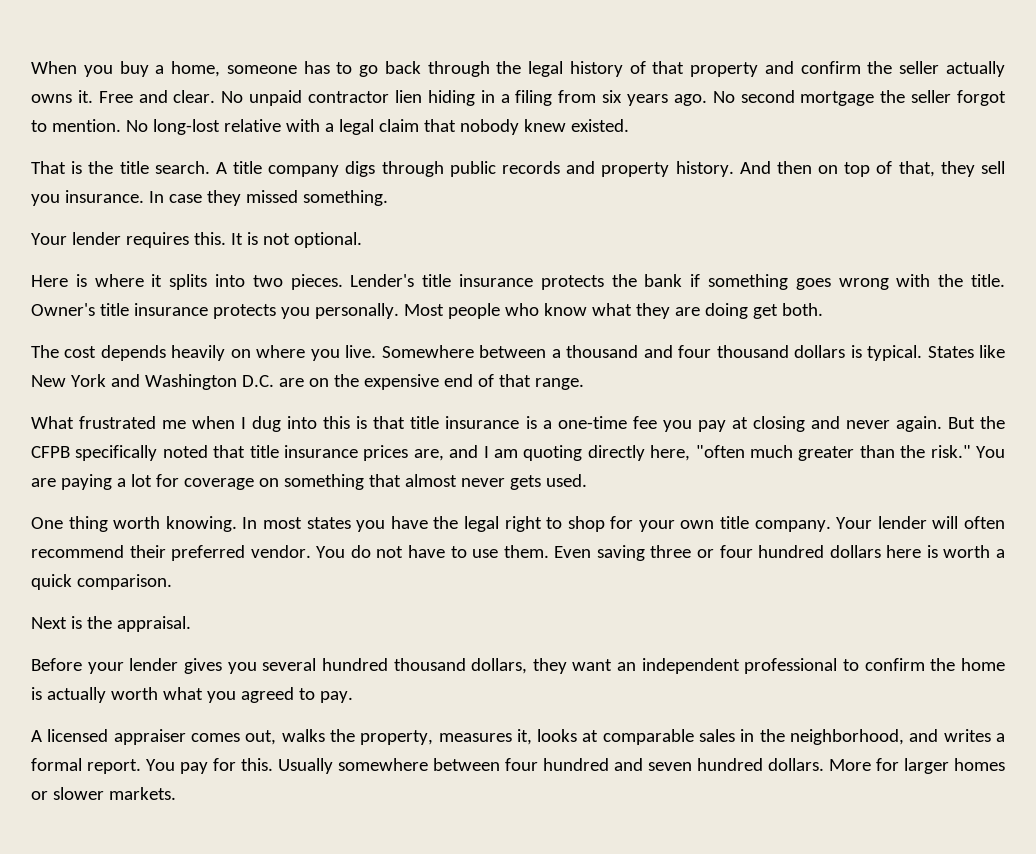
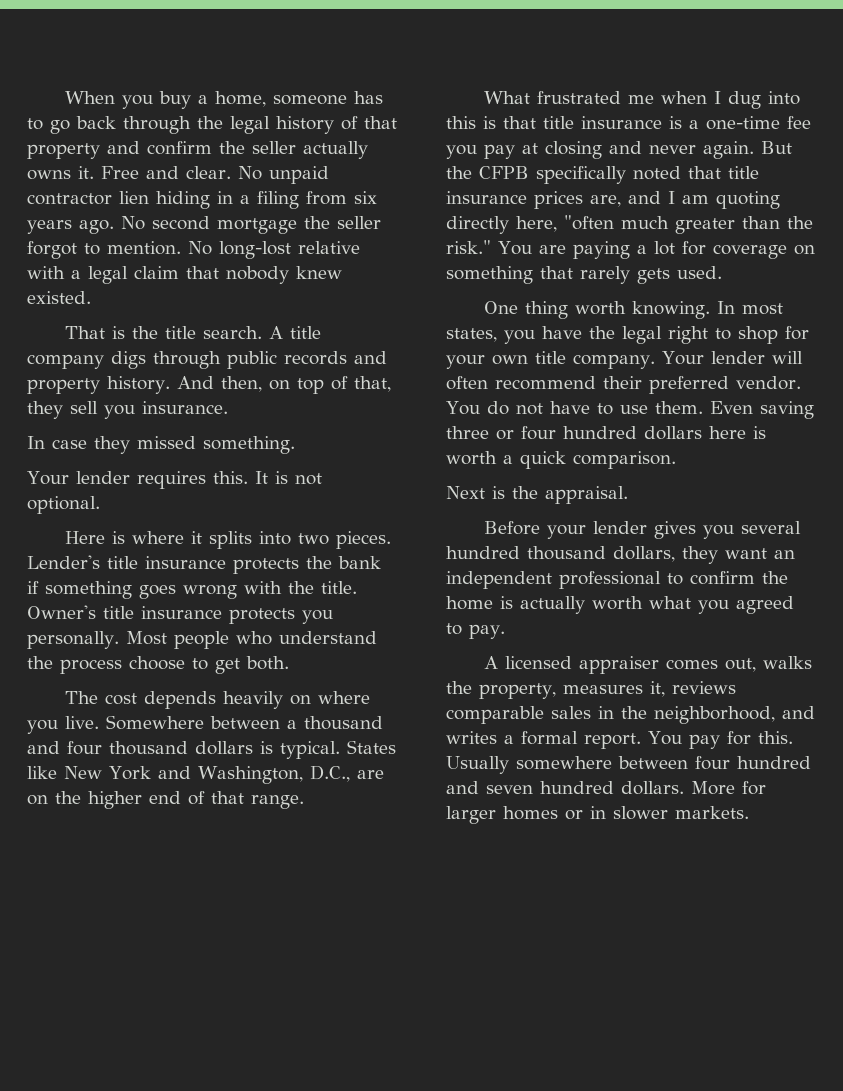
- And then on top of that, they sell you insurance. In case they missed something.
+ And then, on top of that, they sell you insurance.
+ In case they missed something.
- Most people who know what they are doing get both.
+ Most people who understand the process choose to get both.
- States like New York and Washington D.C. are on the expensive end of that range.
+ States like New York and Washington, D.C., are on the higher end of that range.
- You are paying a lot for coverage on something that almost never gets used.
+ You are paying a lot for coverage on something that rarely gets used.
- In most states you have the legal right to shop for your own title company.
+ In most states, you have the legal right to shop for your own title company.
- A licensed appraiser comes out, walks the property, measures it, looks at comparable sales in the neighborhood, and writes a formal report.
+ A licensed appraiser comes out, walks the property, measures it, reviews comparable sales in the neighborhood, and writes a formal report.
- More for larger homes or slower markets.
+ More for larger homes or in slower markets.

